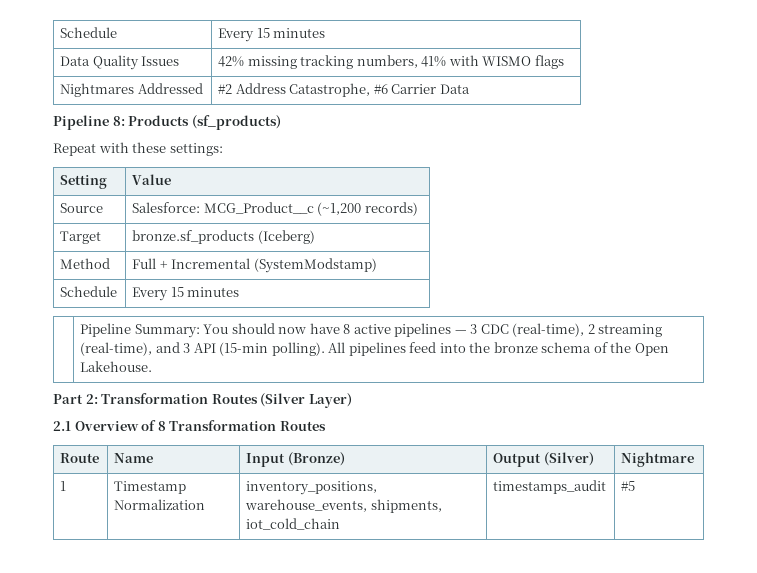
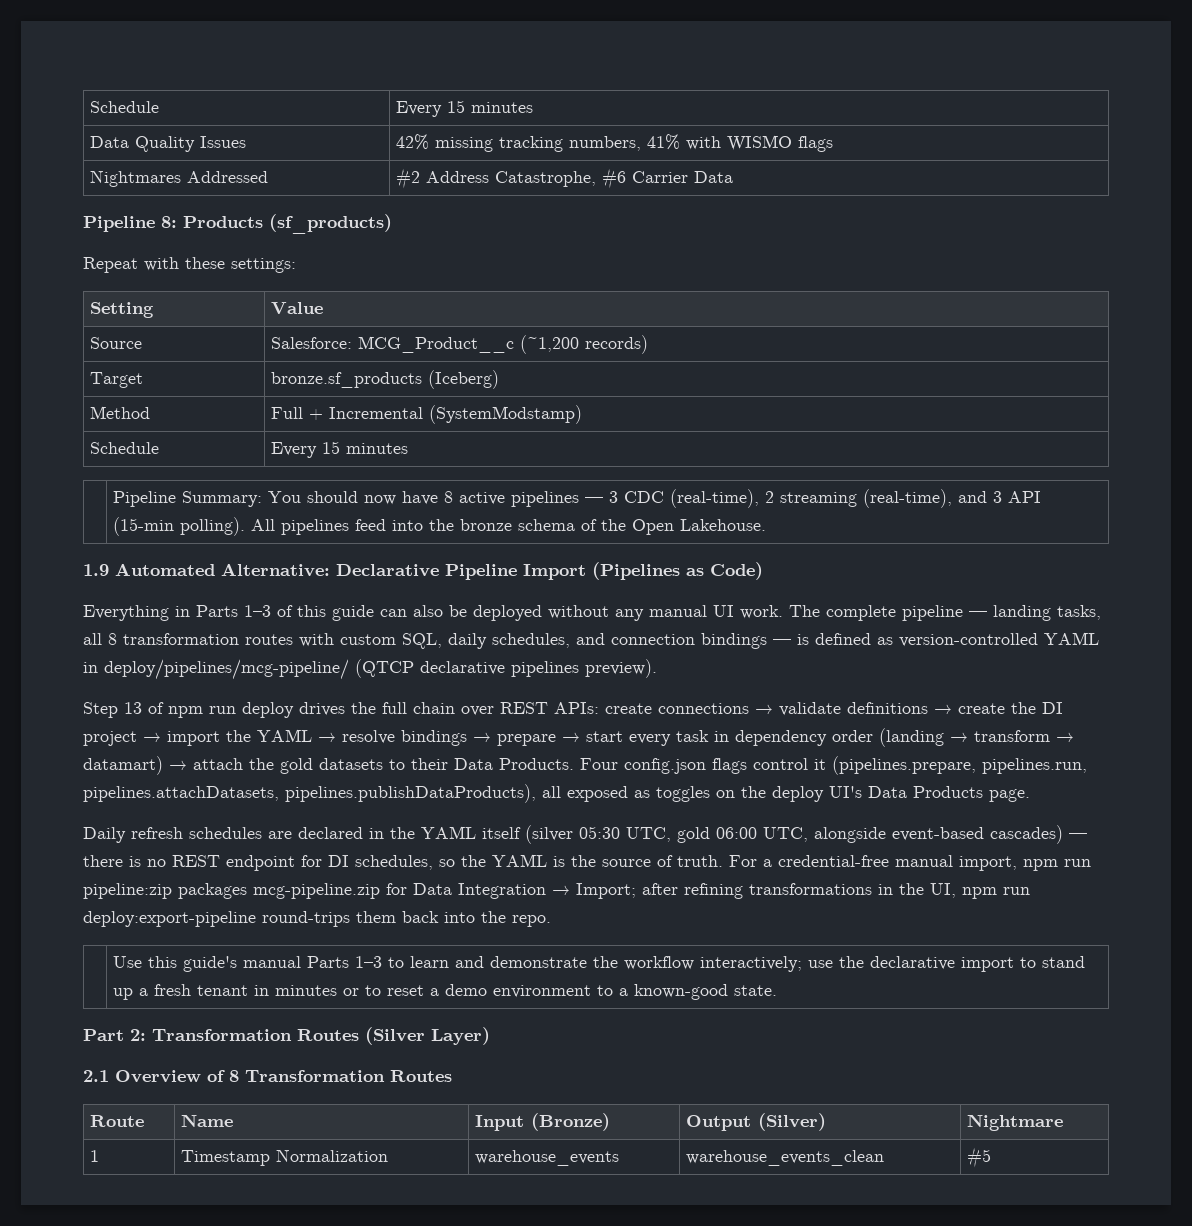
+ 1.9 Automated Alternative: Declarative Pipeline Import (Pipelines as Code)
+ Everything in Parts 1–3 of this guide can also be deployed without any manual UI work. The complete pipeline — landing tasks, all 8 transformation routes with custom SQL, daily schedules, and connection bindings — is defined as version-controlled YAML in deploy/pipelines/mcg-pipeline/ (QTCP declarative pipelines preview).
+ Step 13 of npm run deploy drives the full chain over REST APIs: create connections → validate definitions → create the DI project → import the YAML → resolve bindings → prepare → start every task in dependency order (landing → transform → datamart) → attach the gold datasets to their Data Products. Four config.json flags control it (pipelines.prepare, pipelines.run, pipelines.attachDatasets, pipelines.publishDataProducts), all exposed as toggles on the deploy UI's Data Products page.
+ Daily refresh schedules are declared in the YAML itself (silver 05:30 UTC, gold 06:00 UTC, alongside event-based cascades) — there is no REST endpoint for DI schedules, so the YAML is the source of truth. For a credential-free manual import, npm run pipeline:zip packages mcg-pipeline.zip for Data Integration → Import; after refining transformations in the UI, npm run deploy:export-pipeline round-trips them back into the repo.
+ | Use this guide's manual Parts 1–3 to learn and demonstrate the workflow interactively; use the declarative import to stand up a fresh tenant in minutes or to reset a demo environment to a known-good state.
- 1 | Timestamp Normalization | inventory_positions, warehouse_events, shipments, iot_cold_chain | timestamps_audit | #5
+ 1 | Timestamp Normalization | warehouse_events | warehouse_events_clean | #5

